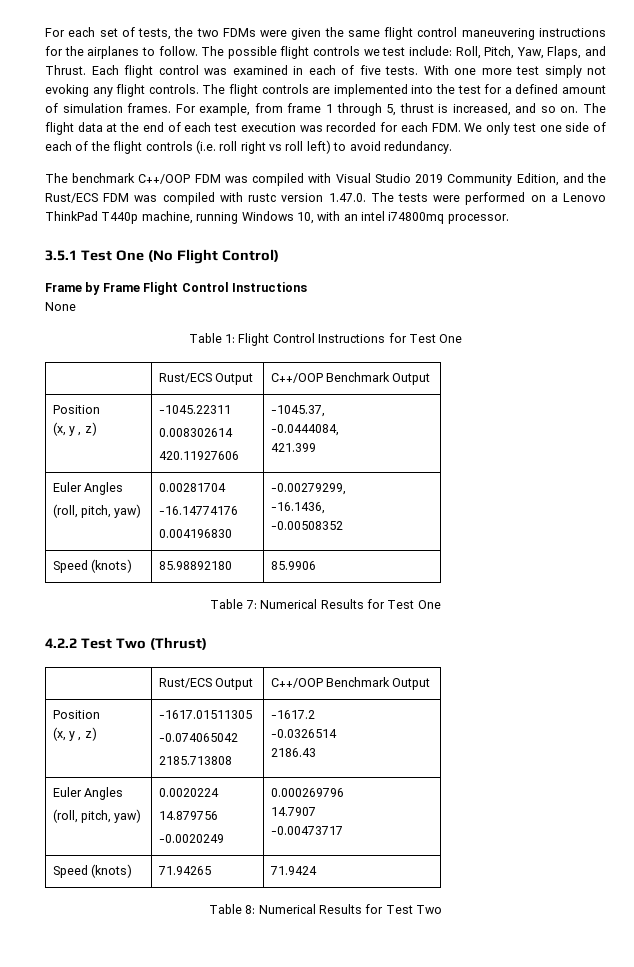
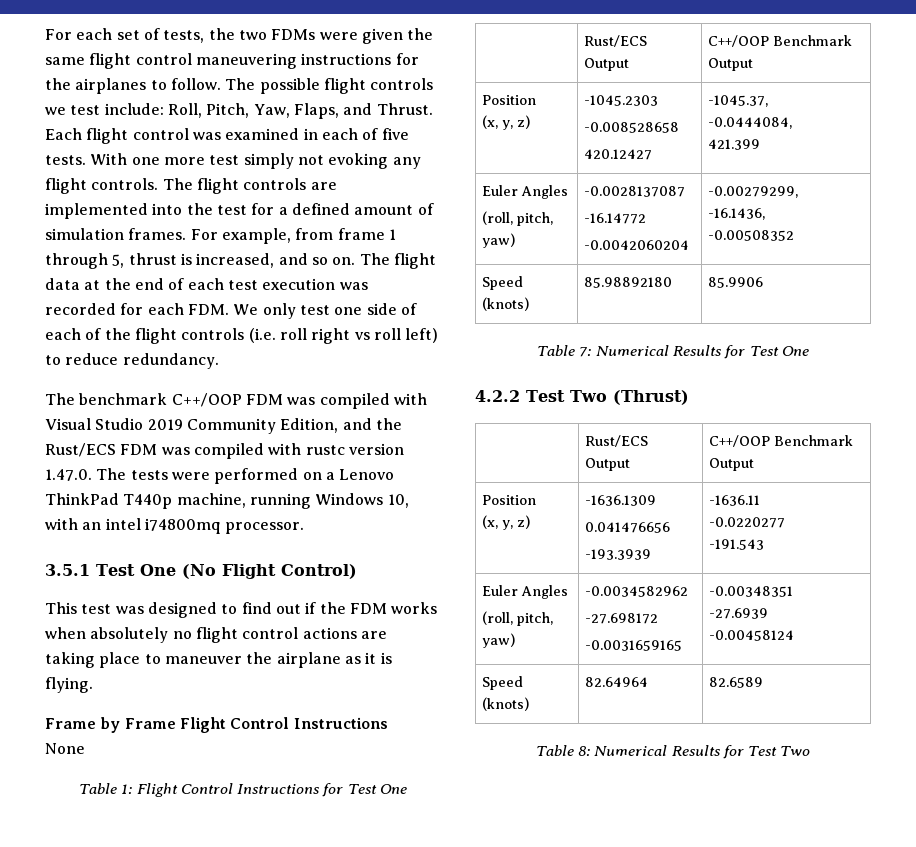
- The flight data at the end of each test execution was recorded for each FDM. We only test one side of each of the flight controls (i.e. roll right vs roll left) to avoid redundancy.
+ The flight data at the end of each test execution was recorded for each FDM. We only test one side of each of the flight controls (i.e. roll right vs roll left) to reduce redundancy.
+ This test was designed to find out if the FDM works when absolutely no flight control actions are taking place to maneuver the airplane as it is flying.
  Table 1: Flight Control Instructions for Test One
  | Rust/ECS Output | C++/OOP Benchmark Output
  Position
- (x, y , z) | -1045.22311
- 0.008302614
- 420.11927606 | -1045.37,
+ (x, y, z) | -1045.2303
+ -0.008528658
+ 420.12427 | -1045.37,
  -0.0444084,
  421.399
  Euler Angles
- (roll, pitch, yaw) | 0.00281704
- -16.14774176
- 0.004196830 | -0.00279299,
+ (roll, pitch, yaw) | -0.0028137087
+ -16.14772
+ -0.0042060204 | -0.00279299,
  4.2.2 Test Two (Thrust)
  | Rust/ECS Output | C++/OOP Benchmark Output
  Position
- (x, y , z) | -1617.01511305
- -0.074065042
- 2185.713808 | -1617.2
- -0.0326514
- 2186.43
+ (x, y, z) | -1636.1309
+ 0.041476656
+ -193.3939 | -1636.11
+ -0.0220277
+ -191.543
  Euler Angles
- (roll, pitch, yaw) | 0.0020224
- 14.879756
- -0.0020249 | 0.000269796
- 14.7907
- -0.00473717
- Speed (knots) | 71.94265 | 71.9424
+ (roll, pitch, yaw) | -0.0034582962
+ -27.698172
+ -0.0031659165 | -0.00348351
+ -27.6939
+ -0.00458124
+ Speed (knots) | 82.64964 | 82.6589

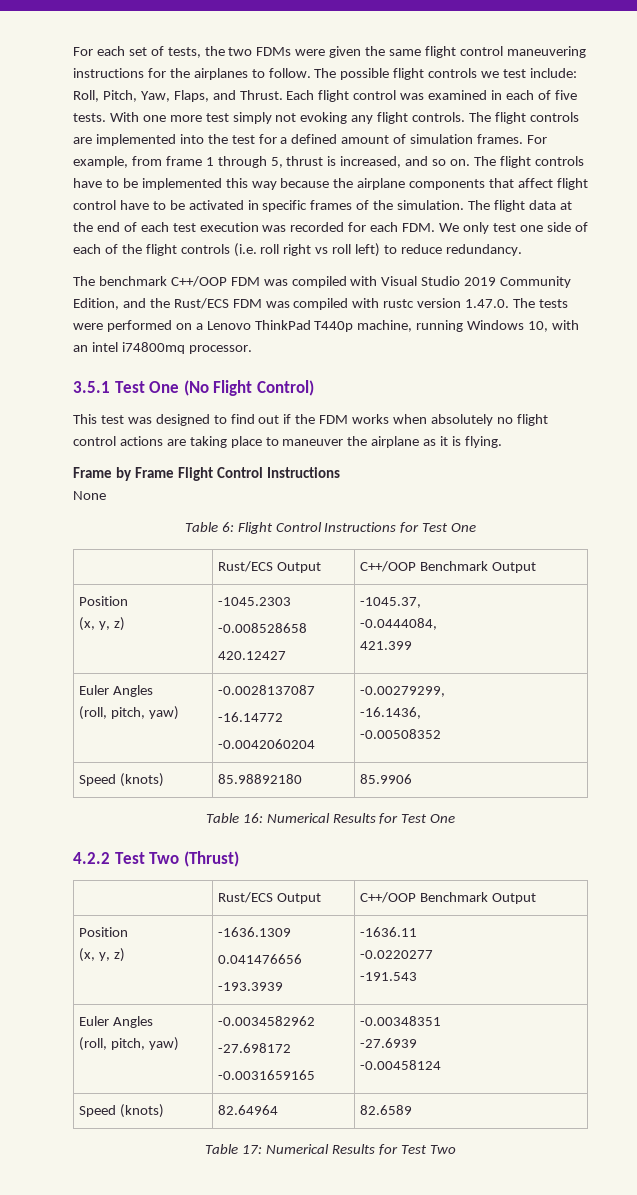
- The flight data at the end of each test execution was recorded for each FDM. We only test one side of each of the flight controls (i.e. roll right vs roll left) to reduce redundancy.
+ The flight controls have to be implemented this way because the airplane components that affect flight control have to be activated in specific frames of the simulation. The flight data at the end of each test execution was recorded for each FDM. We only test one side of each of the flight controls (i.e. roll right vs roll left) to reduce redundancy.
- Table 1: Flight Control Instructions for Test One
+ Table 6: Flight Control Instructions for Test One
- Table 7: Numerical Results for Test One
+ Table 16: Numerical Results for Test One
- Table 8: Numerical Results for Test Two
+ Table 17: Numerical Results for Test Two

